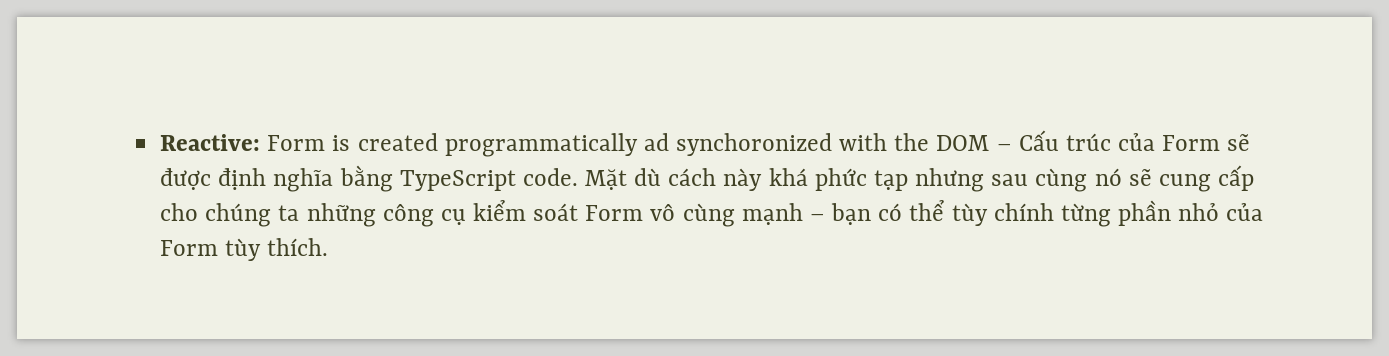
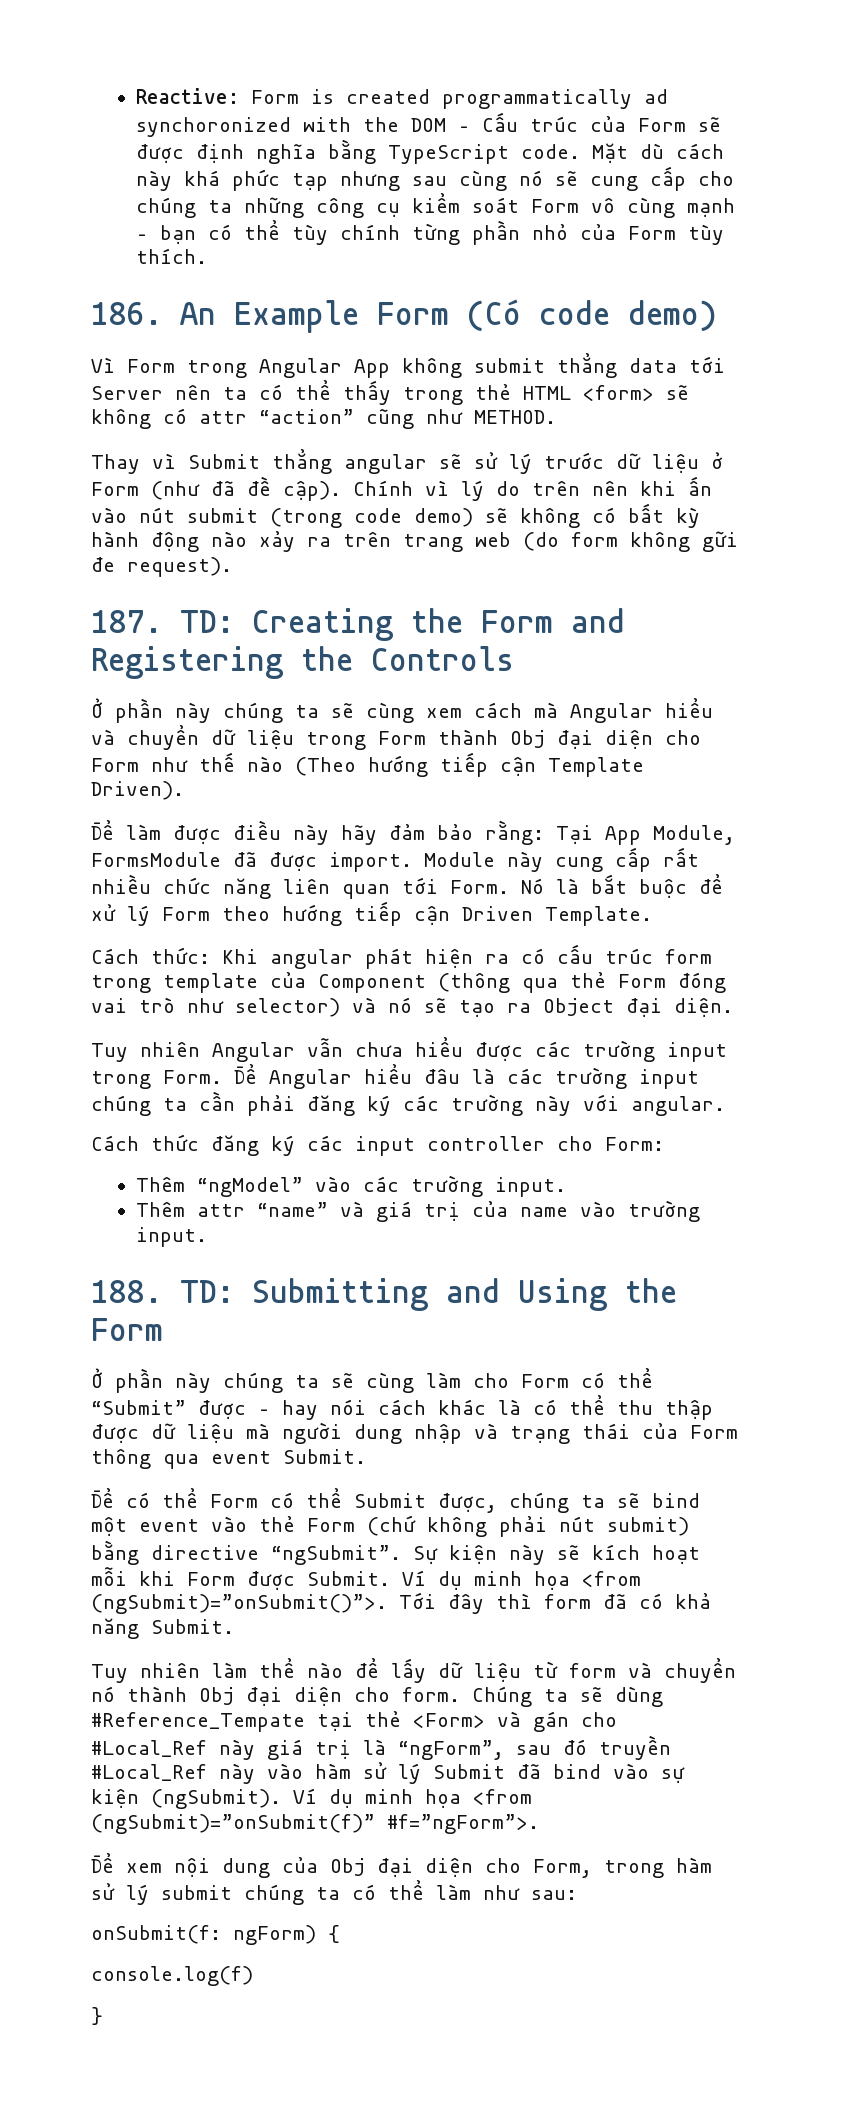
+ 186. An Example Form (Có code demo)
+ Vì Form trong Angular App không submit thẳng data tới Server nên ta có thể thấy trong thẻ HTML <form> sẽ không có attr “action” cũng như METHOD.
+ Thay vì Submit thẳng angular sẽ sử lý trước dữ liệu ở Form (như đã đề cập). Chính vì lý do trên nên khi ấn vào nút submit (trong code demo) sẽ không có bất kỳ hành động nào xảy ra trên trang web (do form không gữi đe request).
+ 187. TD: Creating the Form and Registering the Controls
+ Ở phần này chúng ta sẽ cùng xem cách mà Angular hiểu và chuyển dữ liệu trong Form thành Obj đại diện cho Form như thế nào (Theo hướng tiếp cận Template Driven).
+ Để làm được điều này hãy đảm bảo rằng: Tại App Module, FormsModule đã được import. Module này cung cấp rất nhiều chức năng liên quan tới Form. Nó là bắt buộc để xử lý Form theo hướng tiếp cận Driven Template.
+ Cách thức: Khi angular phát hiện ra có cấu trúc form trong template của Component (thông qua thẻ Form đóng vai trò như selector) và nó sẽ tạo ra Object đại diện.
+ Tuy nhiên Angular vẫn chưa hiểu được các trường input trong Form. Để Angular hiểu đâu là các trường input chúng ta cần phải đăng ký các trường này với angular.
+ Cách thức đăng ký các input controller cho Form:
+ Thêm “ngModel” vào các trường input.
+ Thêm attr “name” và giá trị của name vào trường input.
+ 188. TD: Submitting and Using the Form
+ Ở phần này chúng ta sẽ cùng làm cho Form có thể “Submit” được – hay nói cách khác là có thể thu thập được dữ liệu mà người dung nhập và trạng thái của Form thông qua event Submit.
+ Để có thể Form có thể Submit được, chúng ta sẽ bind một event vào thẻ Form (chứ không phải nút submit) bằng directive “ngSubmit”. Sự kiện này sẽ kích hoạt mỗi khi Form được Submit. Ví dụ minh họa <from (ngSubmit)=”onSubmit()”>. Tới đây thì form đã có khả năng Submit.
+ Tuy nhiên làm thể nào để lấy dữ liệu từ form và chuyển nó thành Obj đại diện cho form. Chúng ta sẽ dùng #Reference_Tempate tại thẻ <Form> và gán cho #Local_Ref này giá trị là “ngForm”, sau đó truyền #Local_Ref này vào hàm sử lý Submit đã bind vào sự kiện (ngSubmit). Ví dụ minh họa <from (ngSubmit)=”onSubmit(f)” #f=”ngForm”>.
+ Để xem nội dung của Obj đại diện cho Form, trong hàm sử lý submit chúng ta có thể làm như sau:
+ onSubmit(f: ngForm) {
+ console.log(f)
+ }

